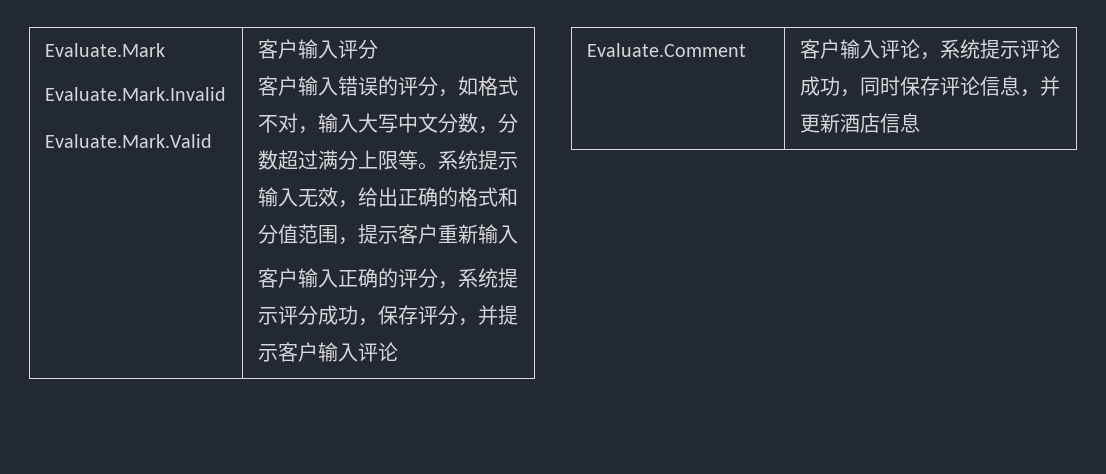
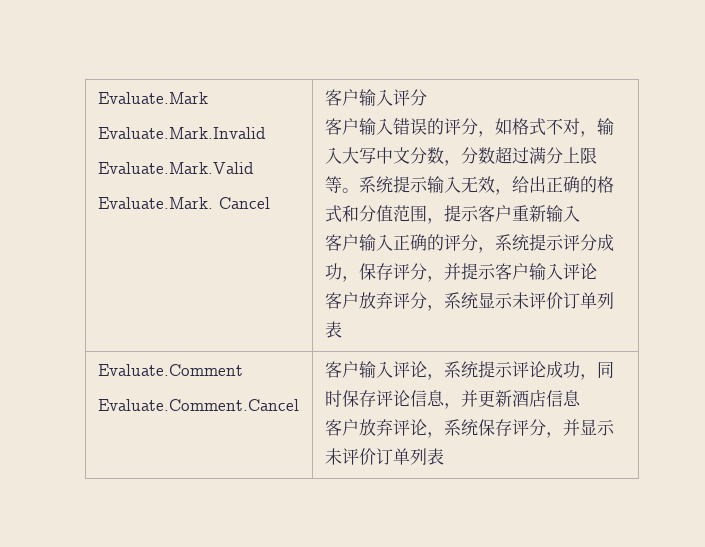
+ Evaluate.Mark. Cancel
+ 客户放弃评分，系统显示未评价订单列表
- Evaluate.Comment | 客户输入评论，系统提示评论成功，同时保存评论信息，并更新酒店信息
+ Evaluate.Comment
+ Evaluate.Comment.Cancel | 客户输入评论，系统提示评论成功，同时保存评论信息，并更新酒店信息
+ 客户放弃评论，系统保存评分，并显示未评价订单列表

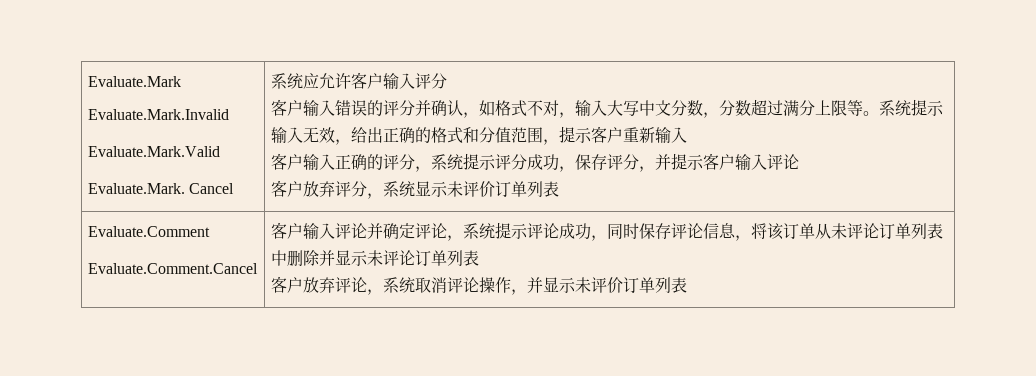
- 客户输入评分
+ 系统应允许客户输入评分
- 客户输入错误的评分，如格式不对，输入大写中文分数，分数超过满分上限等。
+ 客户输入错误的评分并确认，如格式不对，输入大写中文分数，分数超过满分上限等。
- 客户输入评论，系统提示评论成功，同时保存评论信息，并更新酒店信息
+ 客户输入评论并确定评论，系统提示评论成功，同时保存评论信息，将该订单从未评论订单列表中删除并显示未评论订单列表
- 客户放弃评论，系统保存评分，并显示未评价订单列表
+ 客户放弃评论，系统取消评论操作，并显示未评价订单列表

